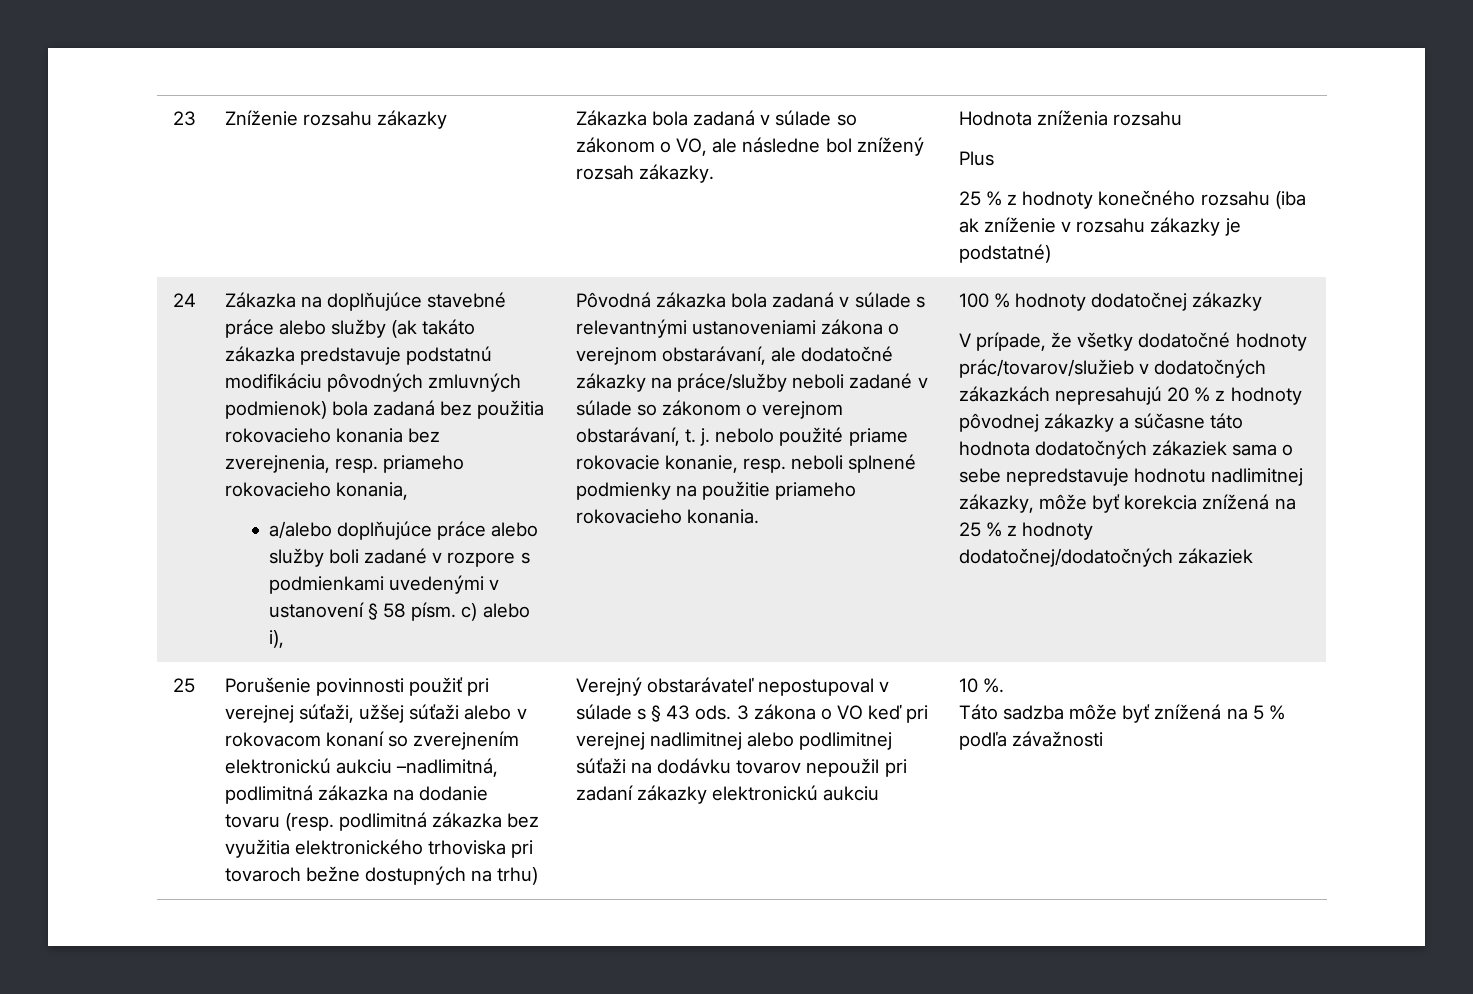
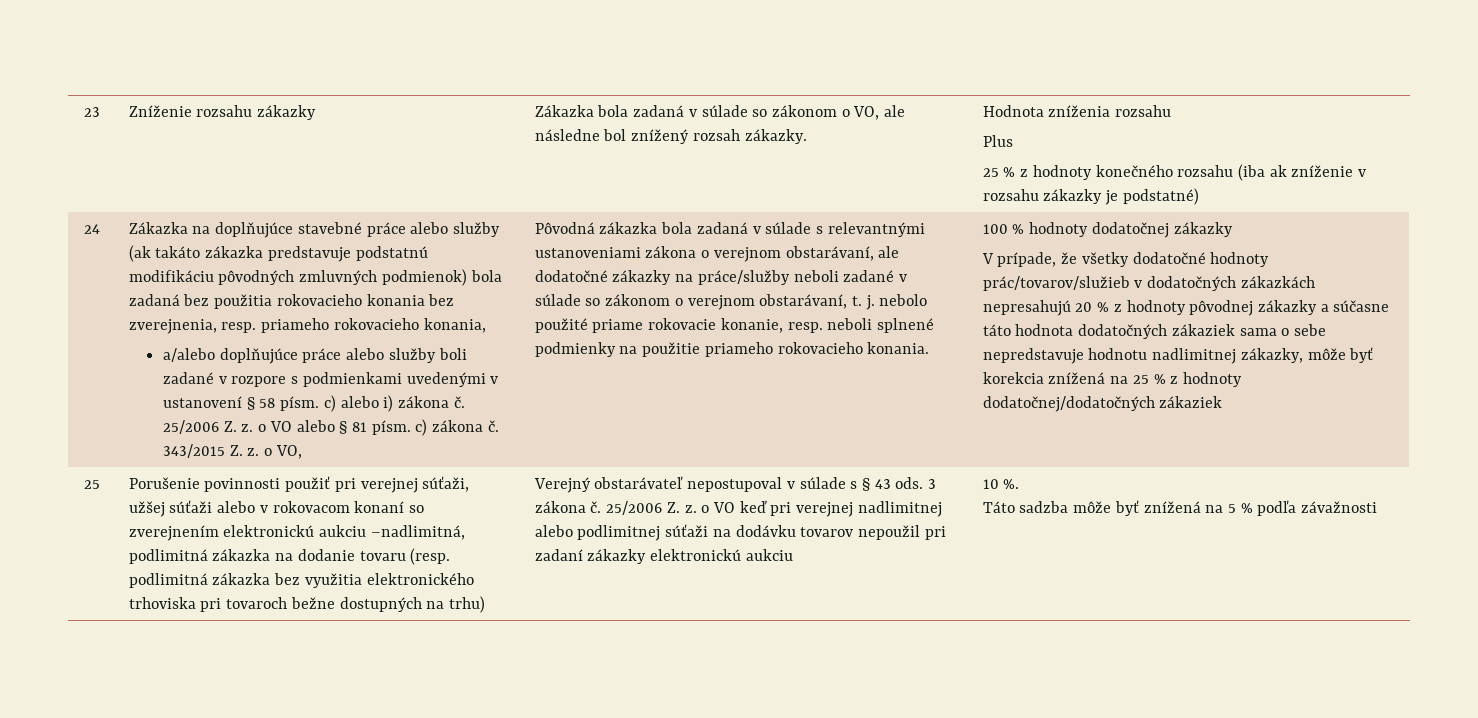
- a/alebo doplňujúce práce alebo služby boli zadané v rozpore s podmienkami uvedenými v ustanovení § 58 písm. c) alebo i),
+ a/alebo doplňujúce práce alebo služby boli zadané v rozpore s podmienkami uvedenými v ustanovení § 58 písm. c) alebo i) zákona č. 25/2006 Z. z. o VO alebo § 81 písm. c) zákona č. 343/2015 Z. z. o VO,
- 3 zákona o VO keď pri verejnej nadlimitnej alebo podlimitnej súťaži na dodávku tovarov nepoužil pri zadaní zákazky elektronickú aukciu
+ 3 zákona č. 25/2006 Z. z. o VO keď pri verejnej nadlimitnej alebo podlimitnej súťaži na dodávku tovarov nepoužil pri zadaní zákazky elektronickú aukciu

